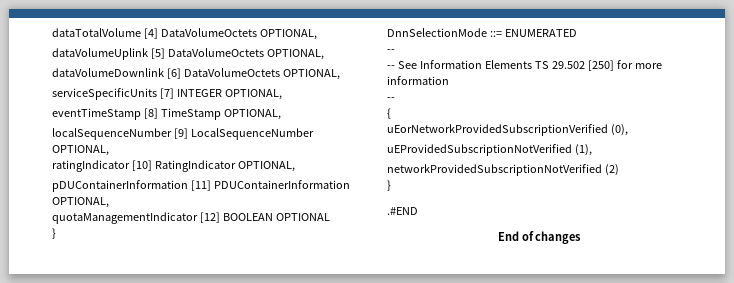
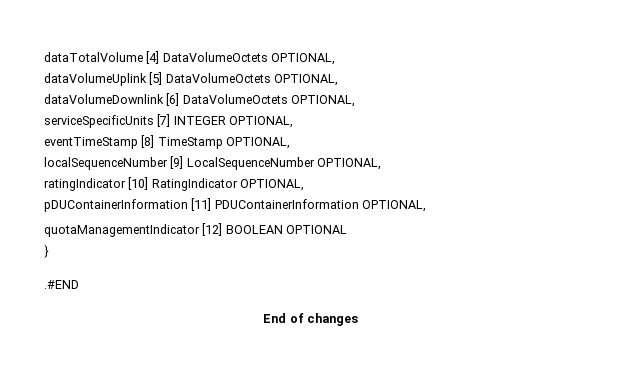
- DnnSelectionMode ::= ENUMERATED
- --
- -- See Information Elements TS 29.502 [250] for more information
- --
- {
- uEorNetworkProvidedSubscriptionVerified (0),
- uEProvidedSubscriptionNotVerified (1),
- networkProvidedSubscriptionNotVerified (2)
- }

